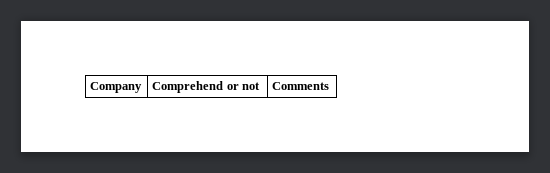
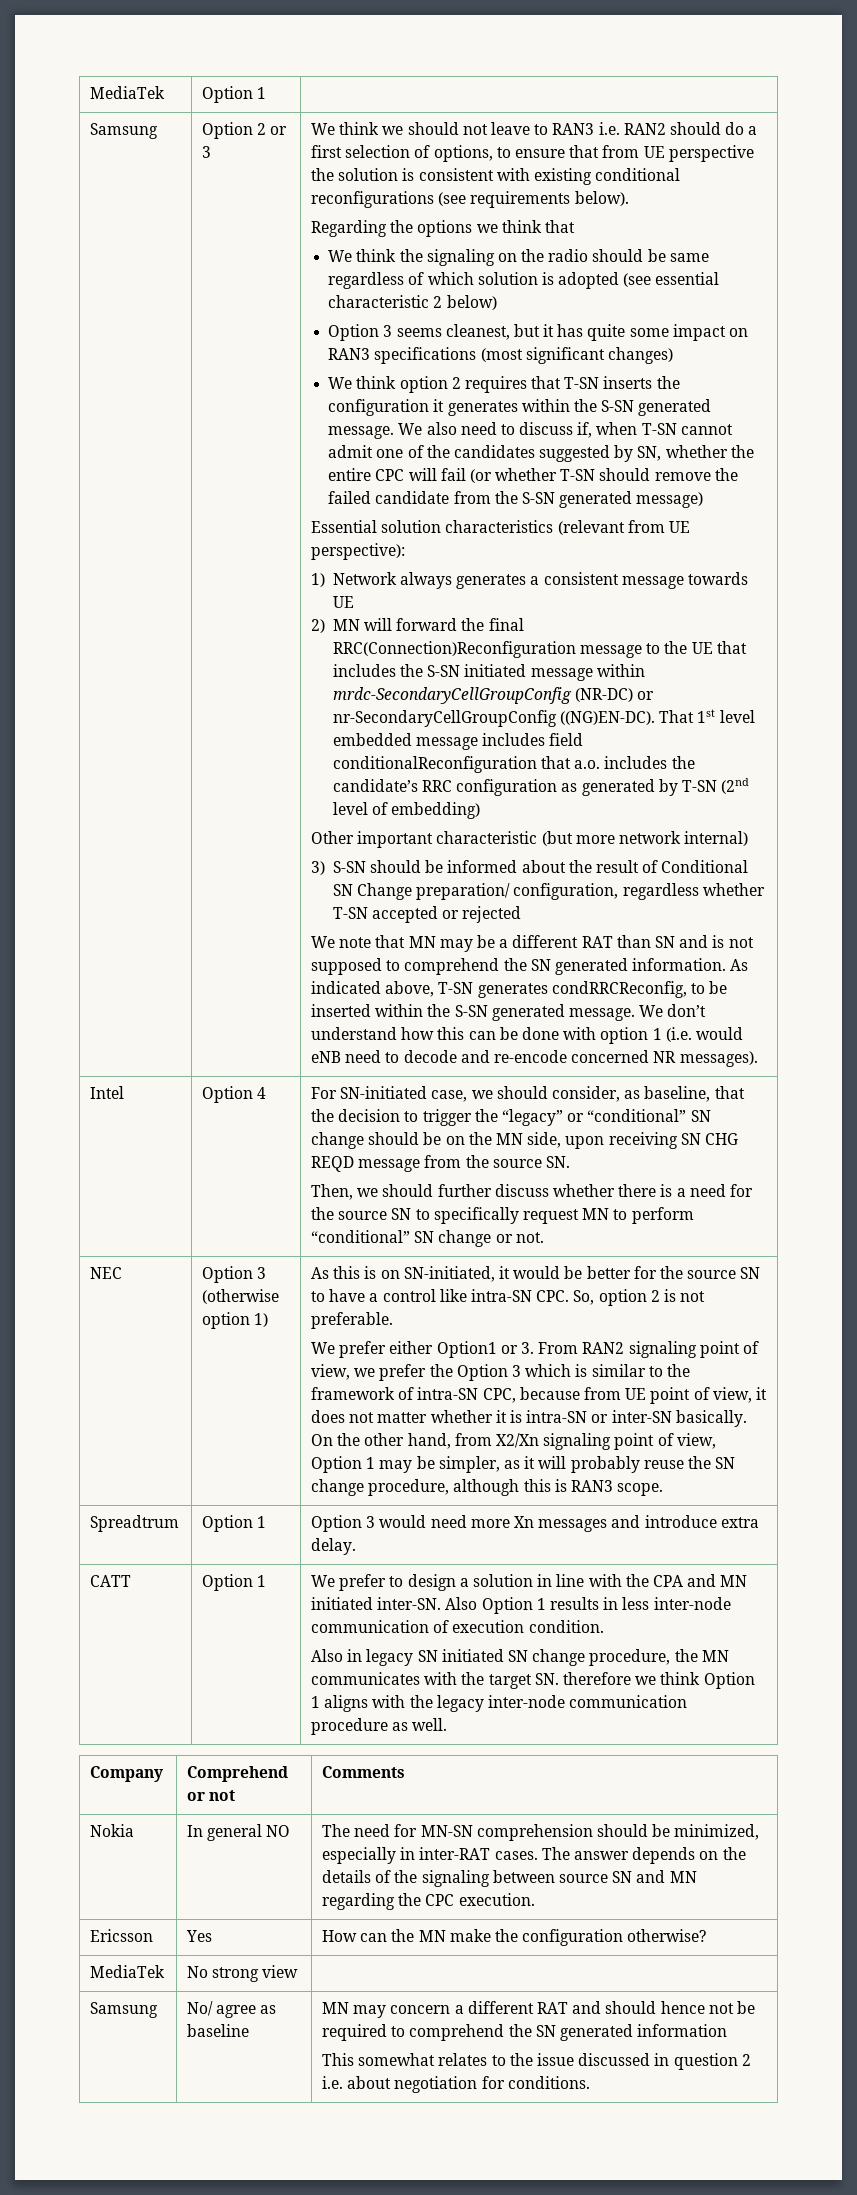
+ MediaTek | Option 1 |
+ Samsung | Option 2 or 3 | We think we should not leave to RAN3 i.e. RAN2 should do a first selection of options, to ensure that from UE perspective the solution is consistent with existing conditional reconfigurations (see requirements below).
+ Regarding the options we think that
+ We think the signaling on the radio should be same regardless of which solution is adopted (see essential characteristic 2 below)
+ Option 3 seems cleanest, but it has quite some impact on RAN3 specifications (most significant changes)
+ We think option 2 requires that T-SN inserts the configuration it generates within the S-SN generated message. We also need to discuss if, when T-SN cannot admit one of the candidates suggested by SN, whether the entire CPC will fail (or whether T-SN should remove the failed candidate from the S-SN generated message)
+ Essential solution characteristics (relevant from UE perspective):
+ 1) Network always generates a consistent message towards UE
+ 2) MN will forward the final RRC(Connection)Reconfiguration message to the UE that includes the S-SN initiated message within mrdc-SecondaryCellGroupConfig (NR-DC) or nr-SecondaryCellGroupConfig ((NG)EN-DC). That 1st level embedded message includes field conditionalReconfiguration that a.o. includes the candidate’s RRC configuration as generated by T-SN (2nd level of embedding)
+ Other important characteristic (but more network internal)
+ 3) S-SN should be informed about the result of Conditional SN Change preparation/ configuration, regardless whether T-SN accepted or rejected
+ We note that MN may be a different RAT than SN and is not supposed to comprehend the SN generated information. As indicated above, T-SN generates condRRCReconfig, to be inserted within the S-SN generated message. We don’t understand how this can be done with option 1 (i.e. would eNB need to decode and re-encode concerned NR messages).
+ Intel | Option 4 | For SN-initiated case, we should consider, as baseline, that the decision to trigger the “legacy” or “conditional” SN change should be on the MN side, upon receiving SN CHG REQD message from the source SN.
+ Then, we should further discuss whether there is a need for the source SN to specifically request MN to perform “conditional” SN change or not.
+ NEC | Option 3 (otherwise option 1) | As this is on SN-initiated, it would be better for the source SN to have a control like intra-SN CPC. So, option 2 is not preferable.
+ We prefer either Option1 or 3. From RAN2 signaling point of view, we prefer the Option 3 which is similar to the framework of intra-SN CPC, because from UE point of view, it does not matter whether it is intra-SN or inter-SN basically. On the other hand, from X2/Xn signaling point of view, Option 1 may be simpler, as it will probably reuse the SN change procedure, although this is RAN3 scope.
+ Spreadtrum | Option 1 | Option 3 would need more Xn messages and introduce extra delay.
+ CATT | Option 1 | We prefer to design a solution in line with the CPA and MN initiated inter-SN. Also Option 1 results in less inter-node communication of execution condition.
+ Also in legacy SN initiated SN change procedure, the MN communicates with the target SN. therefore we think Option 1 aligns with the legacy inter-node communication procedure as well.
+ Nokia | In general NO | The need for MN-SN comprehension should be minimized, especially in inter-RAT cases. The answer depends on the details of the signaling between source SN and MN regarding the CPC execution.
+ Ericsson | Yes | How can the MN make the configuration otherwise?
+ MediaTek | No strong view |
+ Samsung | No/ agree as baseline | MN may concern a different RAT and should hence not be required to comprehend the SN generated information
+ This somewhat relates to the issue discussed in question 2 i.e. about negotiation for conditions.

